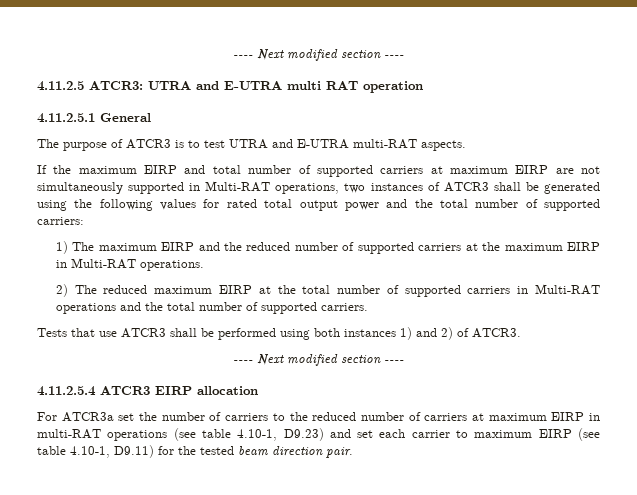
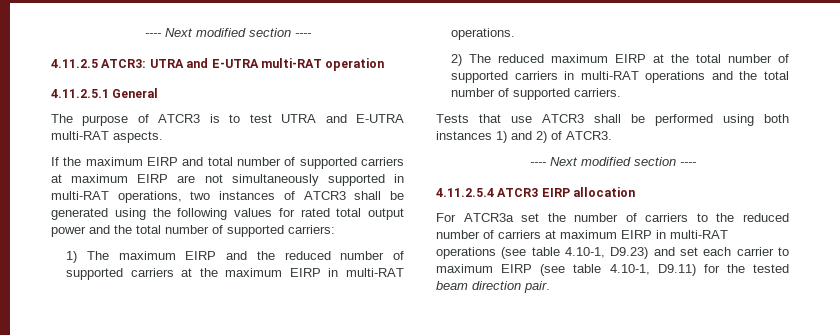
- 4.11.2.5 ATCR3: UTRA and E-UTRA multi RAT operation
+ 4.11.2.5 ATCR3: UTRA and E-UTRA multi-RAT operation
- If the maximum EIRP and total number of supported carriers at maximum EIRP are not simultaneously supported in Multi-RAT operations, two instances of ATCR3 shall be generated using the following values for rated total output power and the total number of supported carriers:
+ If the maximum EIRP and total number of supported carriers at maximum EIRP are not simultaneously supported in multi-RAT operations, two instances of ATCR3 shall be generated using the following values for rated total output power and the total number of supported carriers:
- 1) The maximum EIRP and the reduced number of supported carriers at the maximum EIRP in Multi-RAT operations.
+ 1) The maximum EIRP and the reduced number of supported carriers at the maximum EIRP in multi-RAT operations.
- 2) The reduced maximum EIRP at the total number of supported carriers in Multi-RAT operations and the total number of supported carriers.
+ 2) The reduced maximum EIRP at the total number of supported carriers in multi-RAT operations and the total number of supported carriers.

